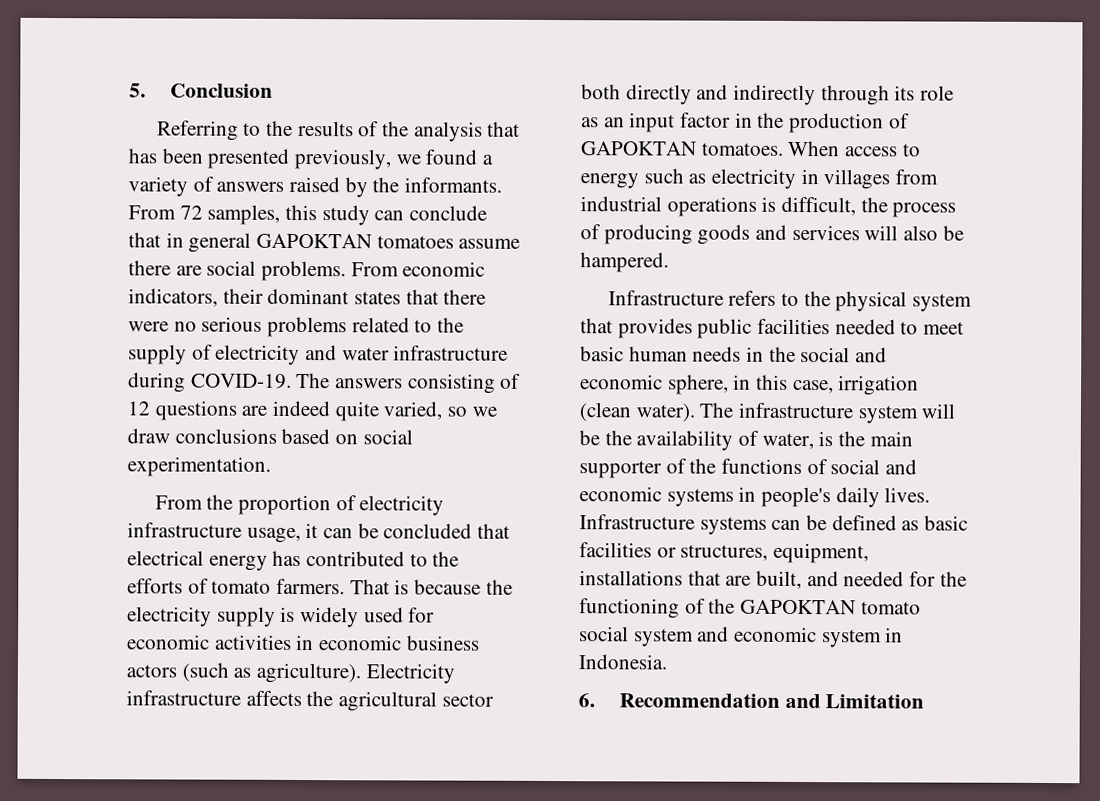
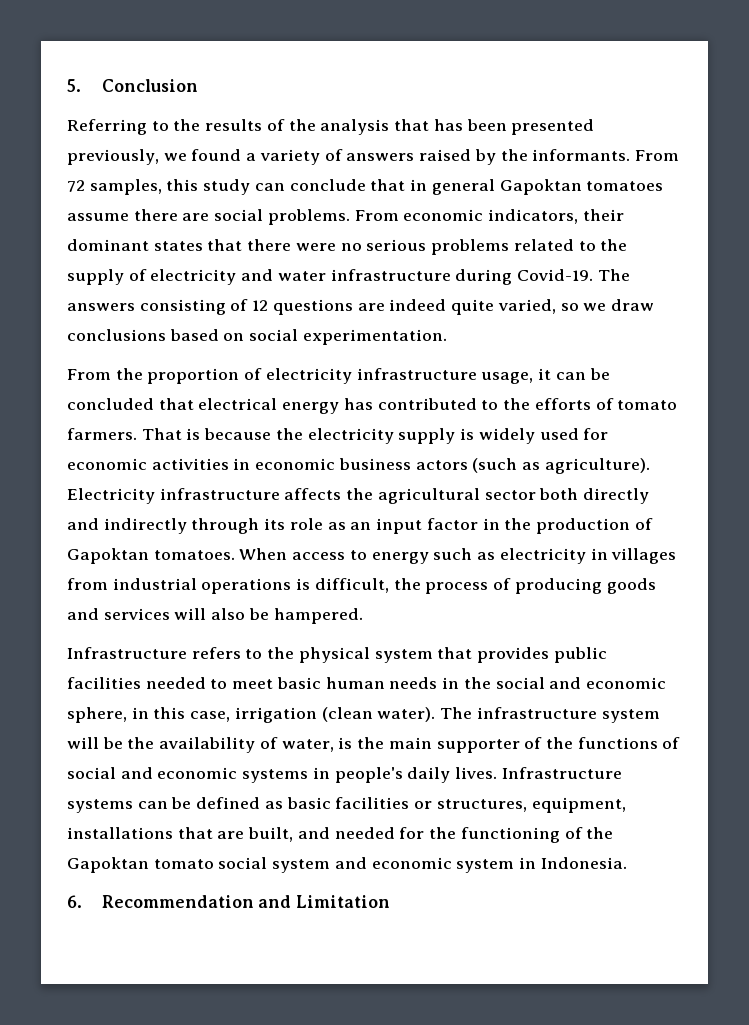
- From 72 samples, this study can conclude that in general GAPOKTAN tomatoes assume there are social problems.
+ From 72 samples, this study can conclude that in general Gapoktan tomatoes assume there are social problems.
- From economic indicators, their dominant states that there were no serious problems related to the supply of electricity and water infrastructure during COVID-19.
+ From economic indicators, their dominant states that there were no serious problems related to the supply of electricity and water infrastructure during Covid-19.
- Electricity infrastructure affects the agricultural sector both directly and indirectly through its role as an input factor in the production of GAPOKTAN tomatoes.
+ Electricity infrastructure affects the agricultural sector both directly and indirectly through its role as an input factor in the production of Gapoktan tomatoes.
- Infrastructure systems can be defined as basic facilities or structures, equipment, installations that are built, and needed for the functioning of the GAPOKTAN tomato social system and economic system in Indonesia.
+ Infrastructure systems can be defined as basic facilities or structures, equipment, installations that are built, and needed for the functioning of the Gapoktan tomato social system and economic system in Indonesia.

